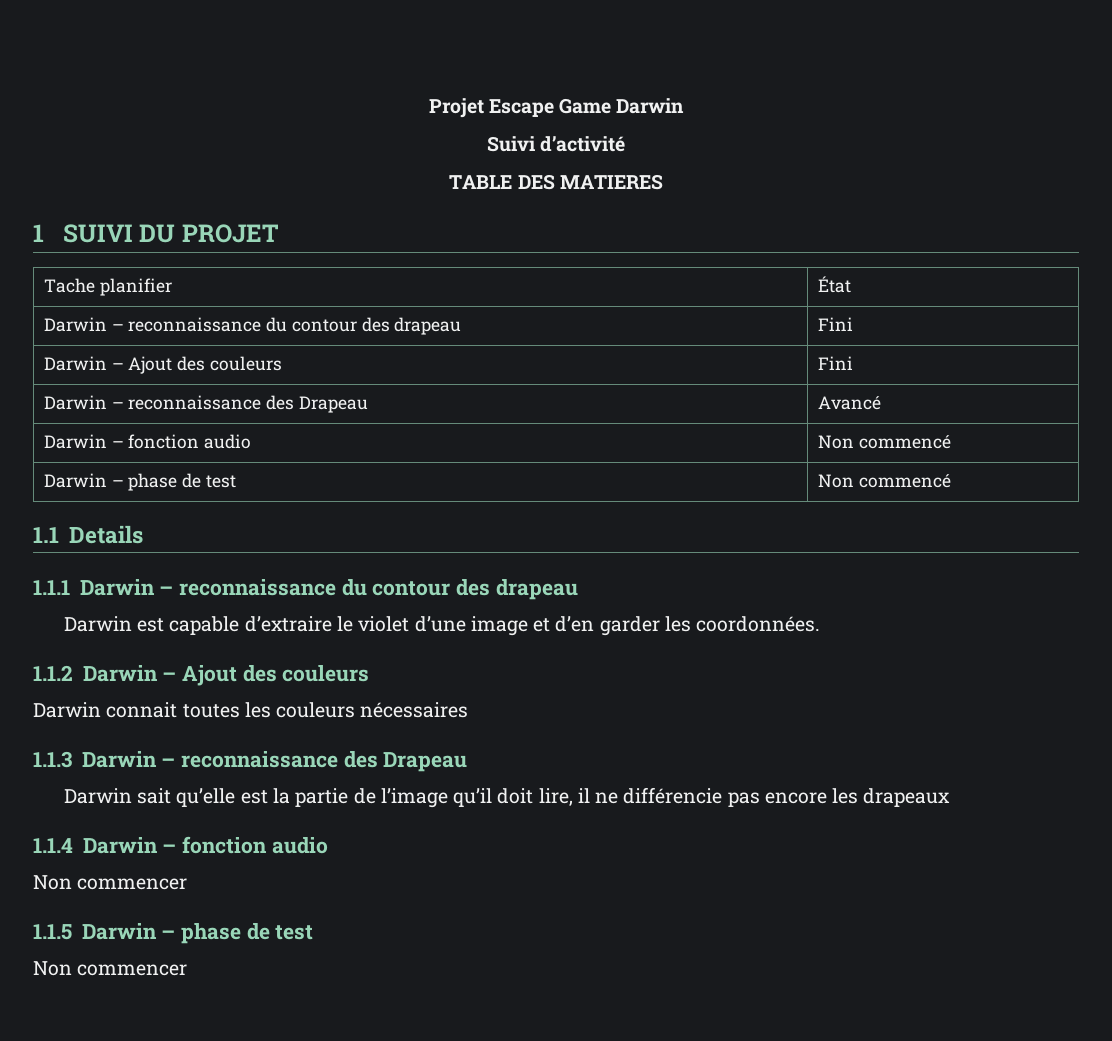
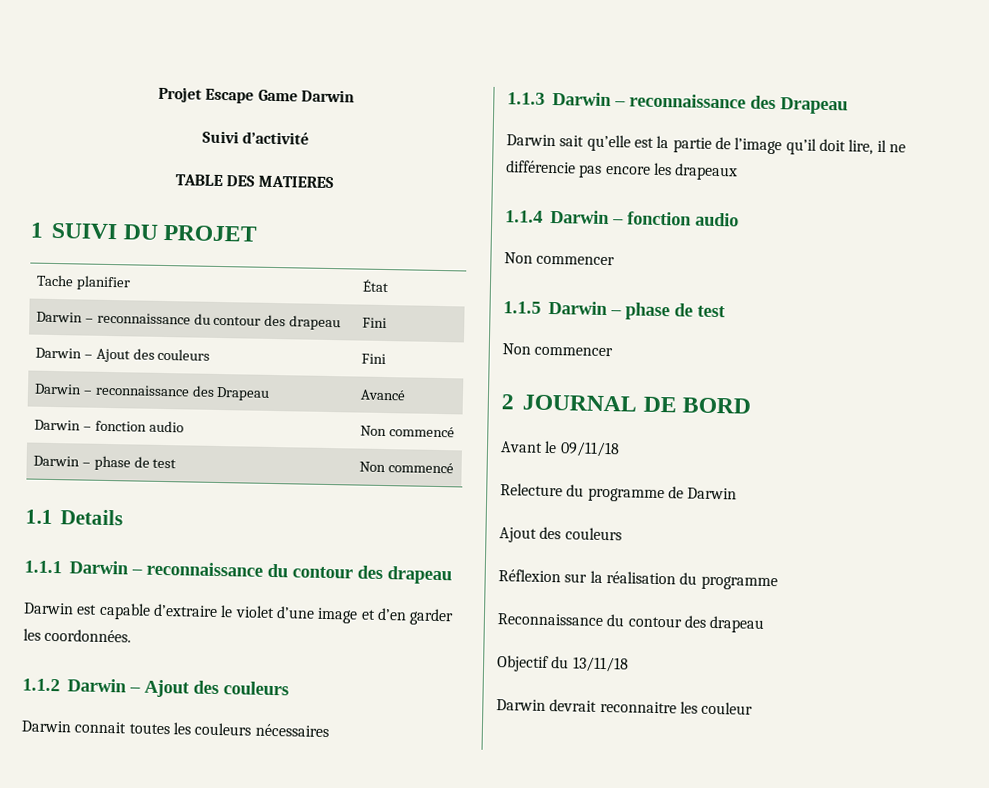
+ 2 JOURNAL DE BORD
+ Avant le 09/11/18
+ Relecture du programme de Darwin
+ Ajout des couleurs
+ Réflexion sur la réalisation du programme
+ Reconnaissance du contour des drapeau
+ Objectif du 13/11/18
+ Darwin devrait reconnaitre les couleur

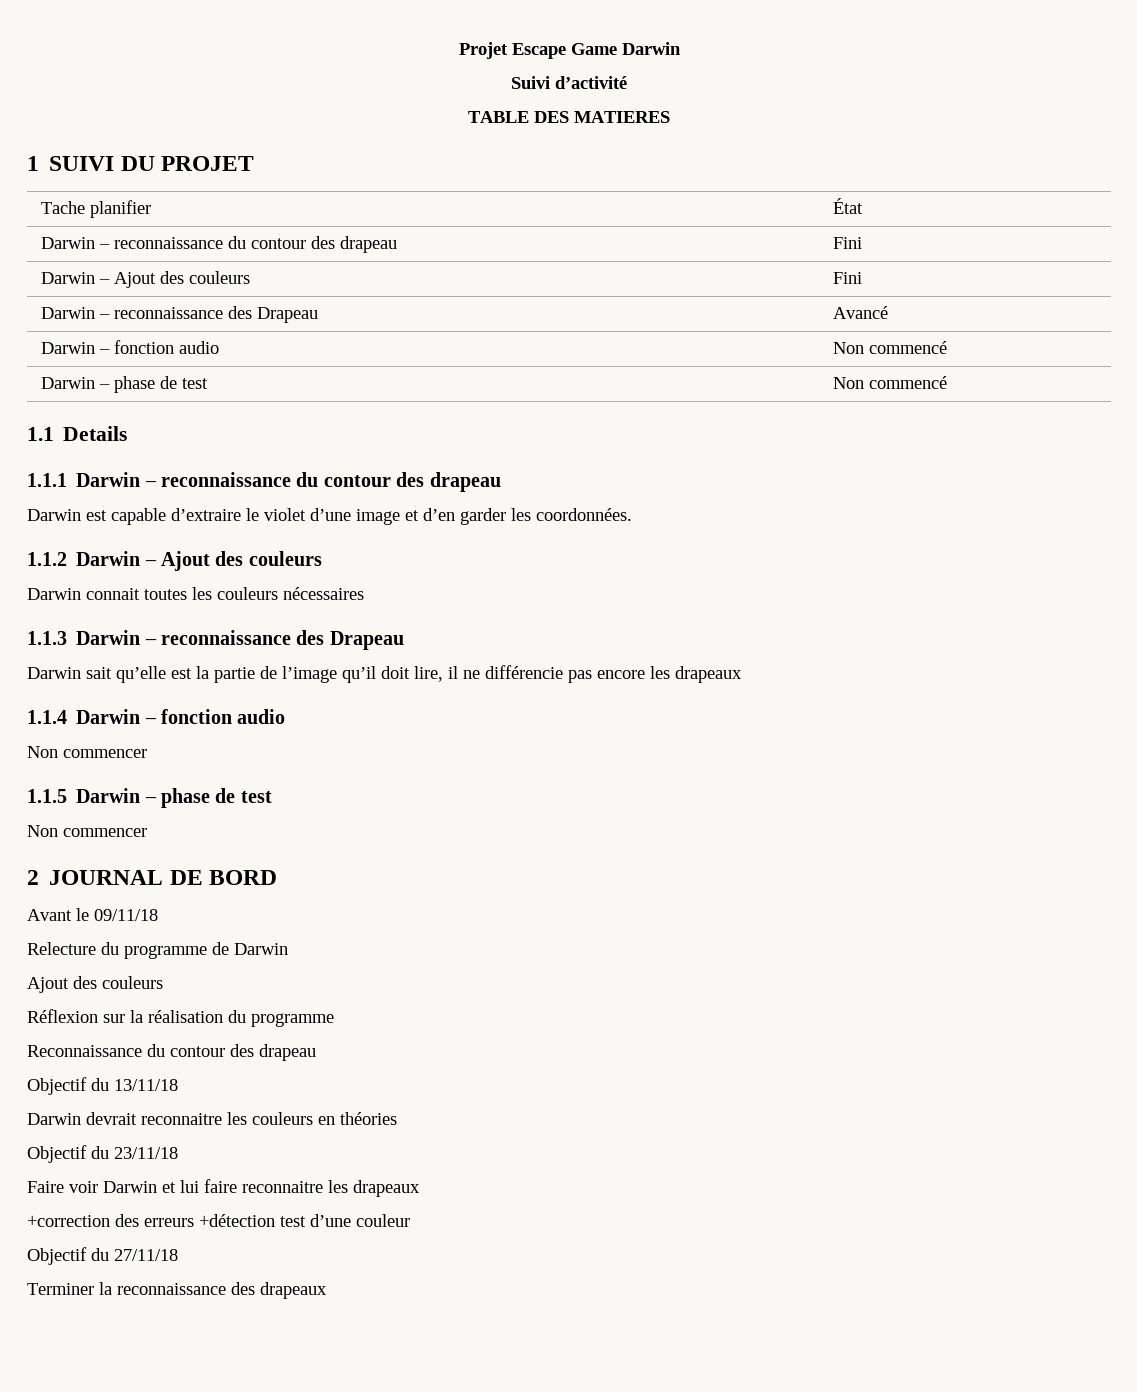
- Darwin devrait reconnaitre les couleur
+ Darwin devrait reconnaitre les couleurs en théories
+ Objectif du 23/11/18
+ Faire voir Darwin et lui faire reconnaitre les drapeaux
+ +correction des erreurs +détection test d’une couleur
+ Objectif du 27/11/18
+ Terminer la reconnaissance des drapeaux

